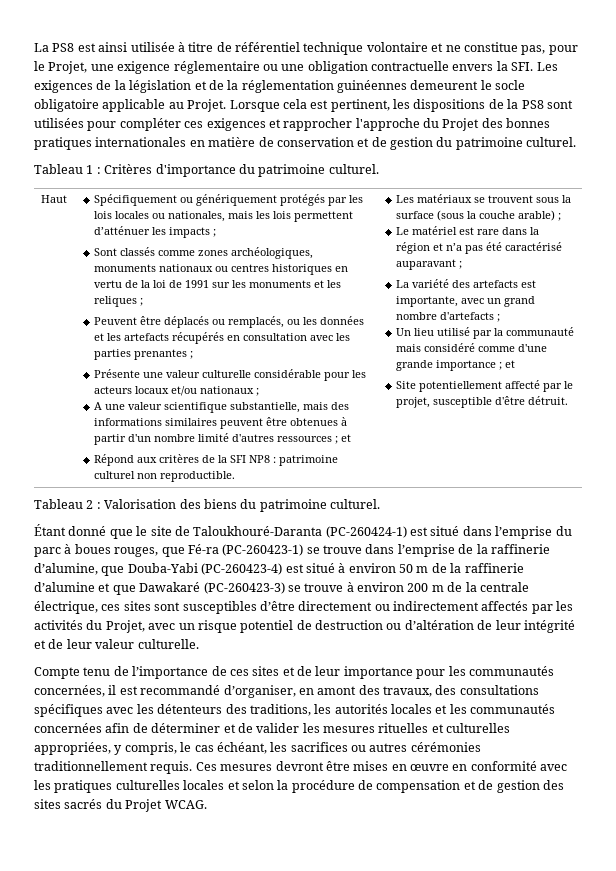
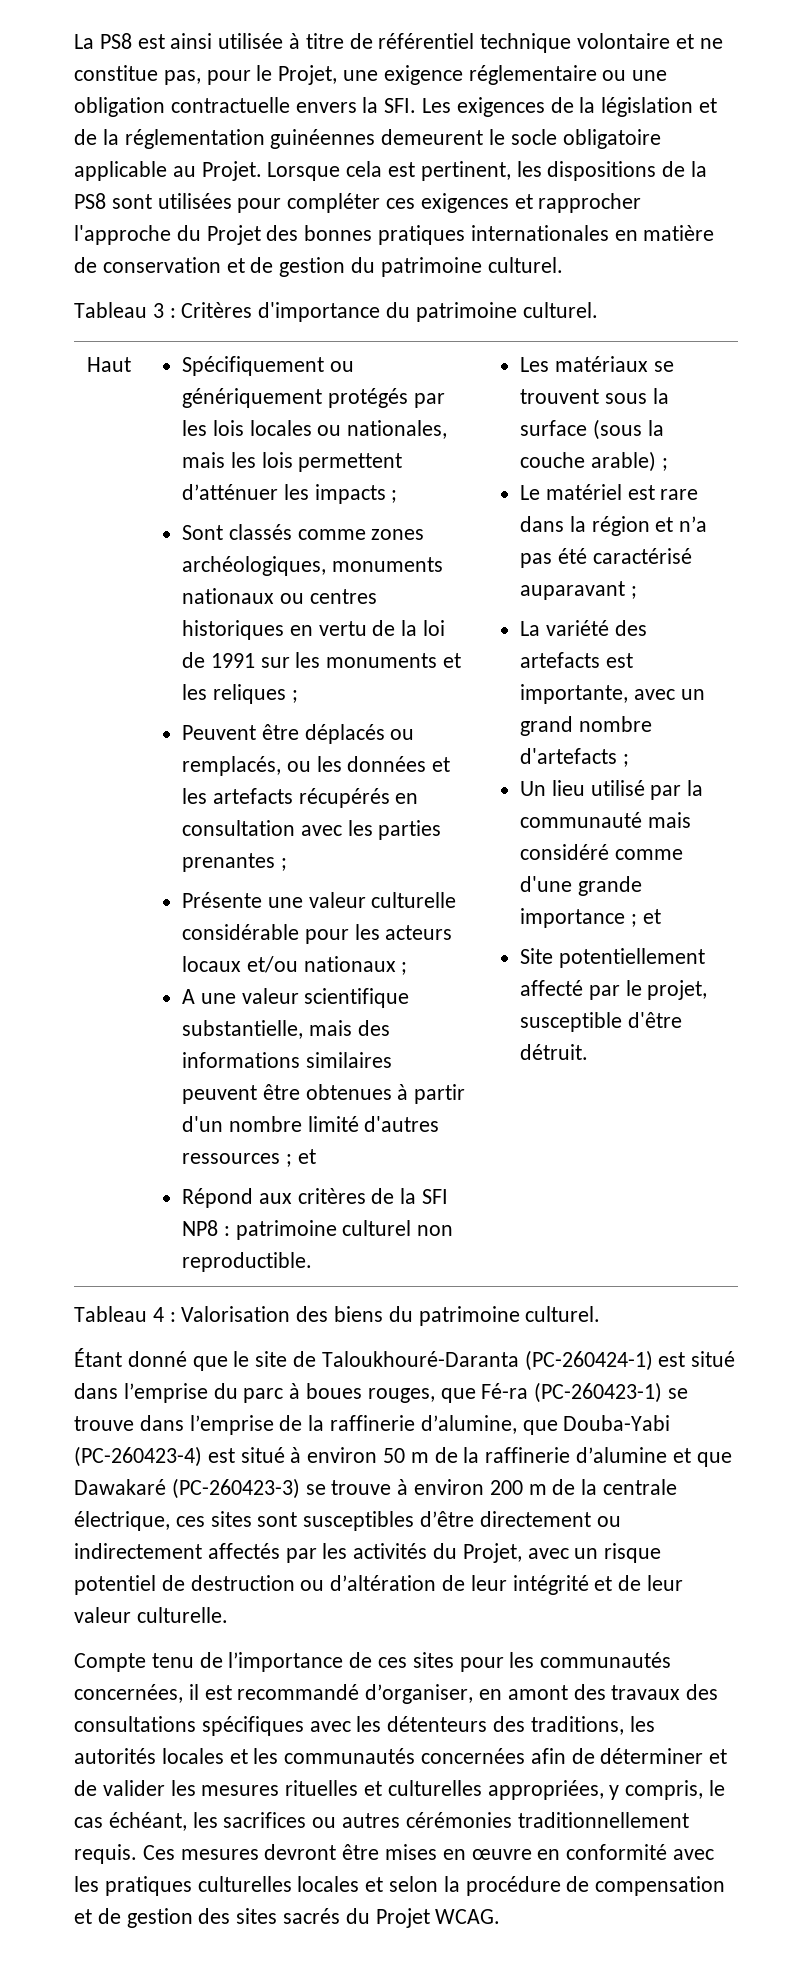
- Tableau 1 : Critères d'importance du patrimoine culturel.
+ Tableau 3 : Critères d'importance du patrimoine culturel.
- Tableau 2 : Valorisation des biens du patrimoine culturel.
+ Tableau 4 : Valorisation des biens du patrimoine culturel.
- Compte tenu de l’importance de ces sites et de leur importance pour les communautés concernées, il est recommandé d’organiser, en amont des travaux, des consultations spécifiques avec les détenteurs des traditions, les autorités locales et les communautés concernées afin de déterminer et de valider les mesures rituelles et culturelles appropriées, y compris, le cas échéant, les sacrifices ou autres cérémonies traditionnellement requis.
+ Compte tenu de l’importance de ces sites pour les communautés concernées, il est recommandé d’organiser, en amont des travaux des consultations spécifiques avec les détenteurs des traditions, les autorités locales et les communautés concernées afin de déterminer et de valider les mesures rituelles et culturelles appropriées, y compris, le cas échéant, les sacrifices ou autres cérémonies traditionnellement requis.

